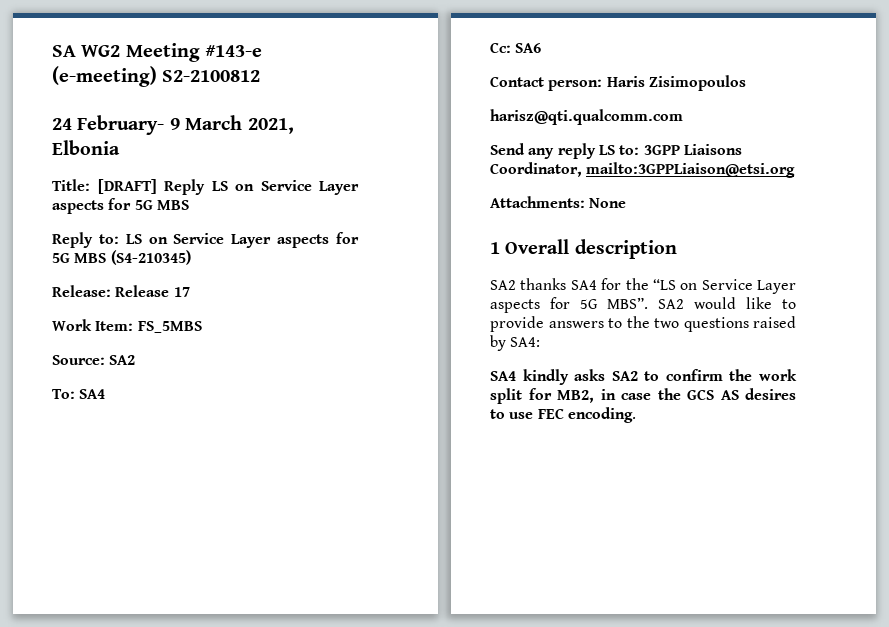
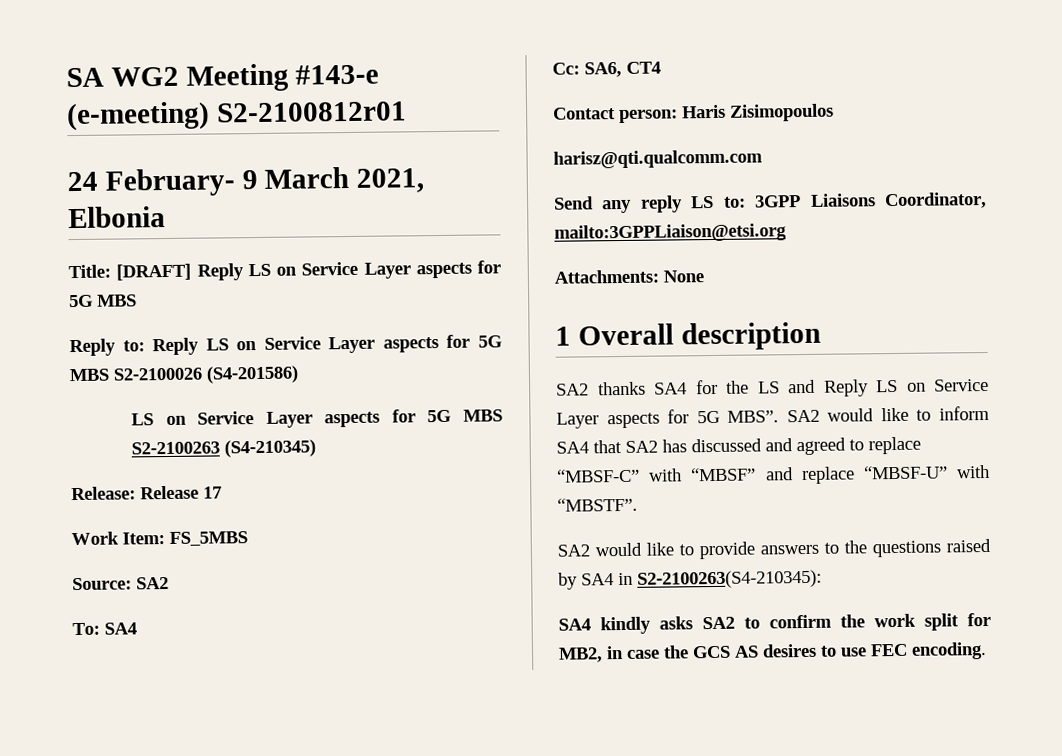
- SA WG2 Meeting #143-e (e-meeting) S2-2100812
+ SA WG2 Meeting #143-e (e-meeting) S2-2100812r01
- Reply to: LS on Service Layer aspects for 5G MBS (S4-210345)
+ Reply to: Reply LS on Service Layer aspects for 5G MBS S2-2100026 (S4-201586)
+ LS on Service Layer aspects for 5G MBS S2-2100263 (S4-210345)
- Cc: SA6
+ Cc: SA6, CT4
- SA2 thanks SA4 for the “LS on Service Layer aspects for 5G MBS”.
+ SA2 thanks SA4 for the LS and Reply LS on Service Layer aspects for 5G MBS”.
- SA2 would like to provide answers to the two questions raised by SA4:
+ SA2 would like to inform SA4 that SA2 has discussed and agreed to replace “MBSF-C” with “MBSF” and replace “MBSF-U” with “MBSTF”.
+ SA2 would like to provide answers to the questions raised by SA4 in S2-2100263(S4-210345):

